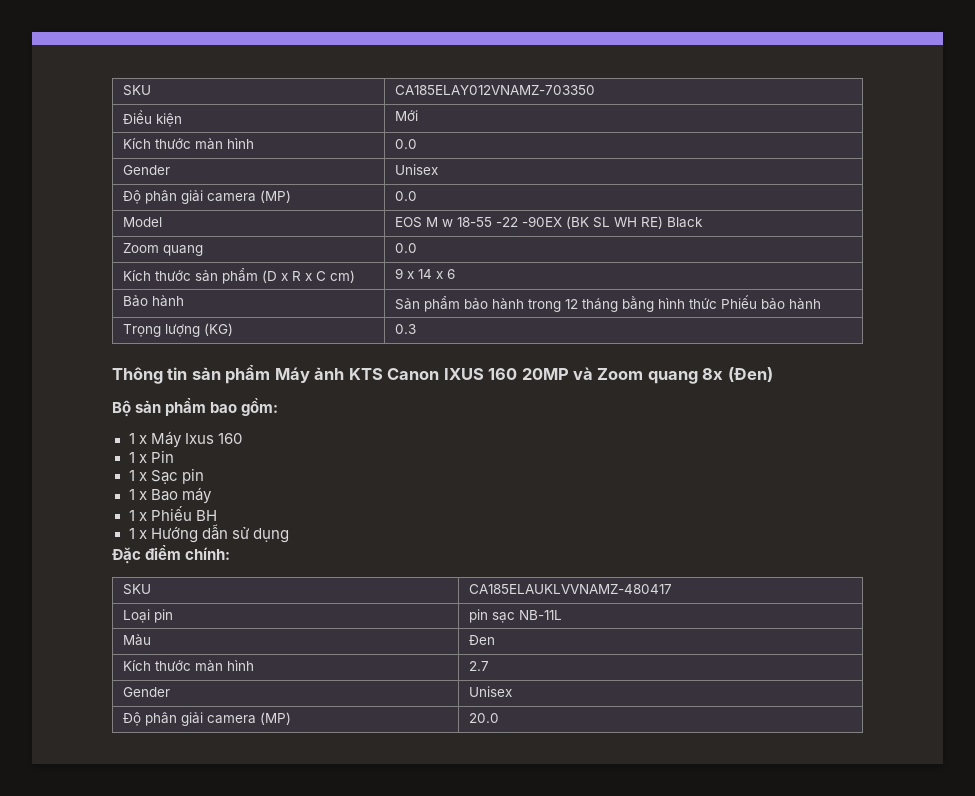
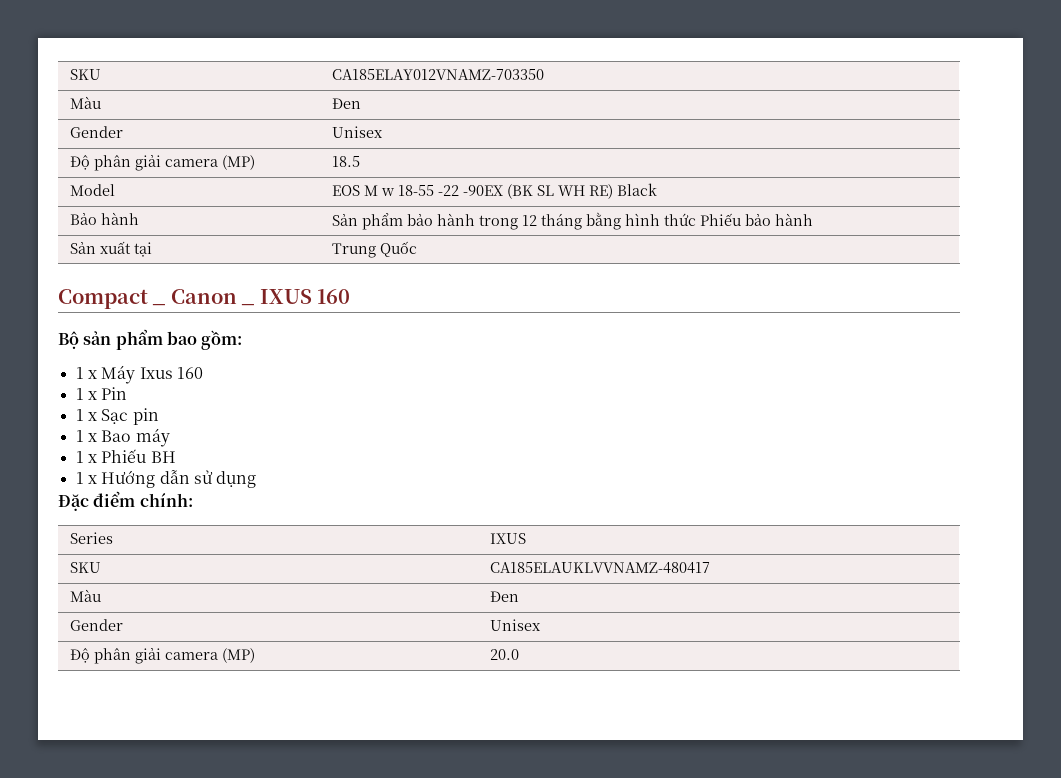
  SKU | CA185ELAY012VNAMZ-703350
- Điều kiện | Mới
- Kích thước màn hình | 0.0
+ Màu | Đen
  Gender | Unisex
- Độ phân giải camera (MP) | 0.0
+ Độ phân giải camera (MP) | 18.5
- Zoom quang | 0.0
- Kích thước sản phẩm (D x R x C cm) | 9 x 14 x 6
- Trọng lượng (KG) | 0.3
- Thông tin sản phẩm Máy ảnh KTS Canon IXUS 160 20MP và Zoom quang 8x (Đen)
+ Sản xuất tại | Trung Quốc
+ Compact _ Canon _ IXUS 160
+ Series | IXUS
  SKU | CA185ELAUKLVVNAMZ-480417
- Loại pin | pin sạc NB-11L
  Màu | Đen
- Kích thước màn hình | 2.7

